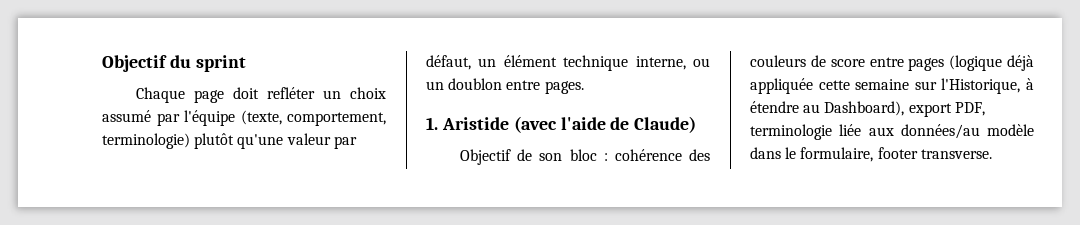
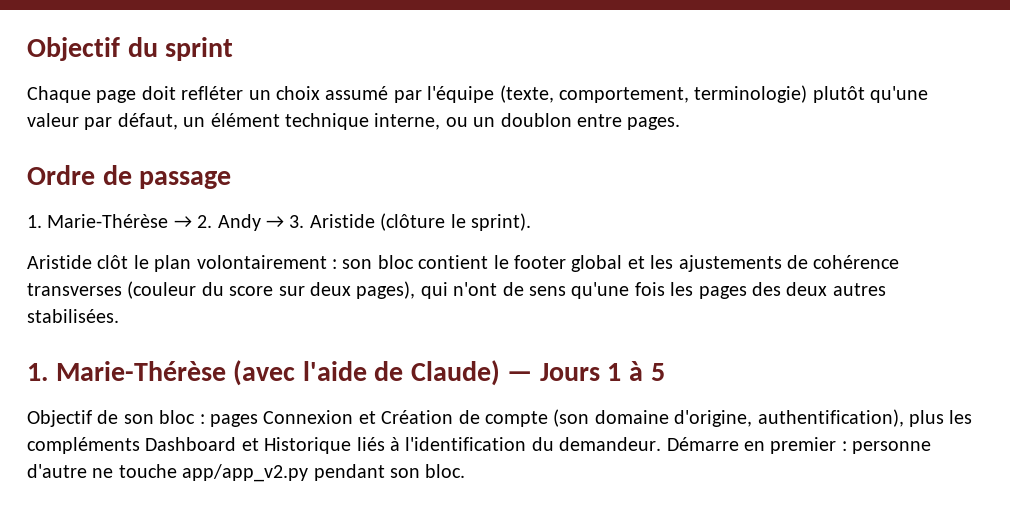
- 1. Aristide (avec l'aide de Claude)
+ Ordre de passage
+ 1. Marie-Thérèse → 2. Andy → 3. Aristide (clôture le sprint).
+ Aristide clôt le plan volontairement : son bloc contient le footer global et les ajustements de cohérence transverses (couleur du score sur deux pages), qui n'ont de sens qu'une fois les pages des deux autres stabilisées.
+ 1. Marie-Thérèse (avec l'aide de Claude) — Jours 1 à 5
- Objectif de son bloc : cohérence des couleurs de score entre pages (logique déjà appliquée cette semaine sur l'Historique, à étendre au Dashboard), export PDF, terminologie liée aux données/au modèle dans le formulaire, footer transverse.
+ Objectif de son bloc : pages Connexion et Création de compte (son domaine d'origine, authentification), plus les compléments Dashboard et Historique liés à l'identification du demandeur. Démarre en premier : personne d'autre ne touche app/app_v2.py pendant son bloc.

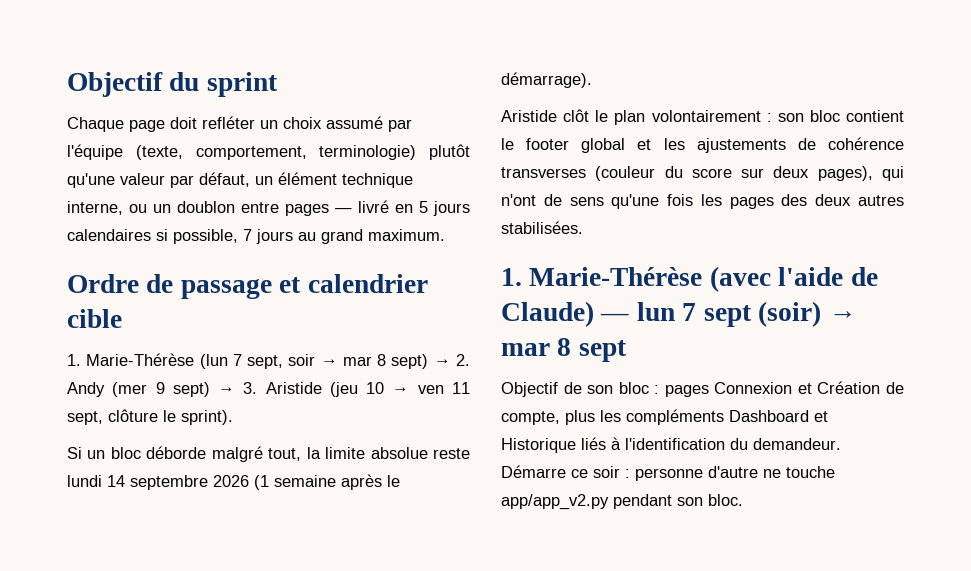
- Chaque page doit refléter un choix assumé par l'équipe (texte, comportement, terminologie) plutôt qu'une valeur par défaut, un élément technique interne, ou un doublon entre pages.
+ Chaque page doit refléter un choix assumé par l'équipe (texte, comportement, terminologie) plutôt qu'une valeur par défaut, un élément technique interne, ou un doublon entre pages — livré en 5 jours calendaires si possible, 7 jours au grand maximum.
- Ordre de passage
- 1. Marie-Thérèse → 2. Andy → 3. Aristide (clôture le sprint).
+ Ordre de passage et calendrier cible
+ 1. Marie-Thérèse (lun 7 sept, soir → mar 8 sept) → 2. Andy (mer 9 sept) → 3. Aristide (jeu 10 → ven 11 sept, clôture le sprint).
+ Si un bloc déborde malgré tout, la limite absolue reste lundi 14 septembre 2026 (1 semaine après le démarrage).
- 1. Marie-Thérèse (avec l'aide de Claude) — Jours 1 à 5
+ 1. Marie-Thérèse (avec l'aide de Claude) — lun 7 sept (soir) → mar 8 sept
- Objectif de son bloc : pages Connexion et Création de compte (son domaine d'origine, authentification), plus les compléments Dashboard et Historique liés à l'identification du demandeur.
+ Objectif de son bloc : pages Connexion et Création de compte, plus les compléments Dashboard et Historique liés à l'identification du demandeur.
- Démarre en premier : personne d'autre ne touche app/app_v2.py pendant son bloc.
+ Démarre ce soir : personne d'autre ne touche app/app_v2.py pendant son bloc.

